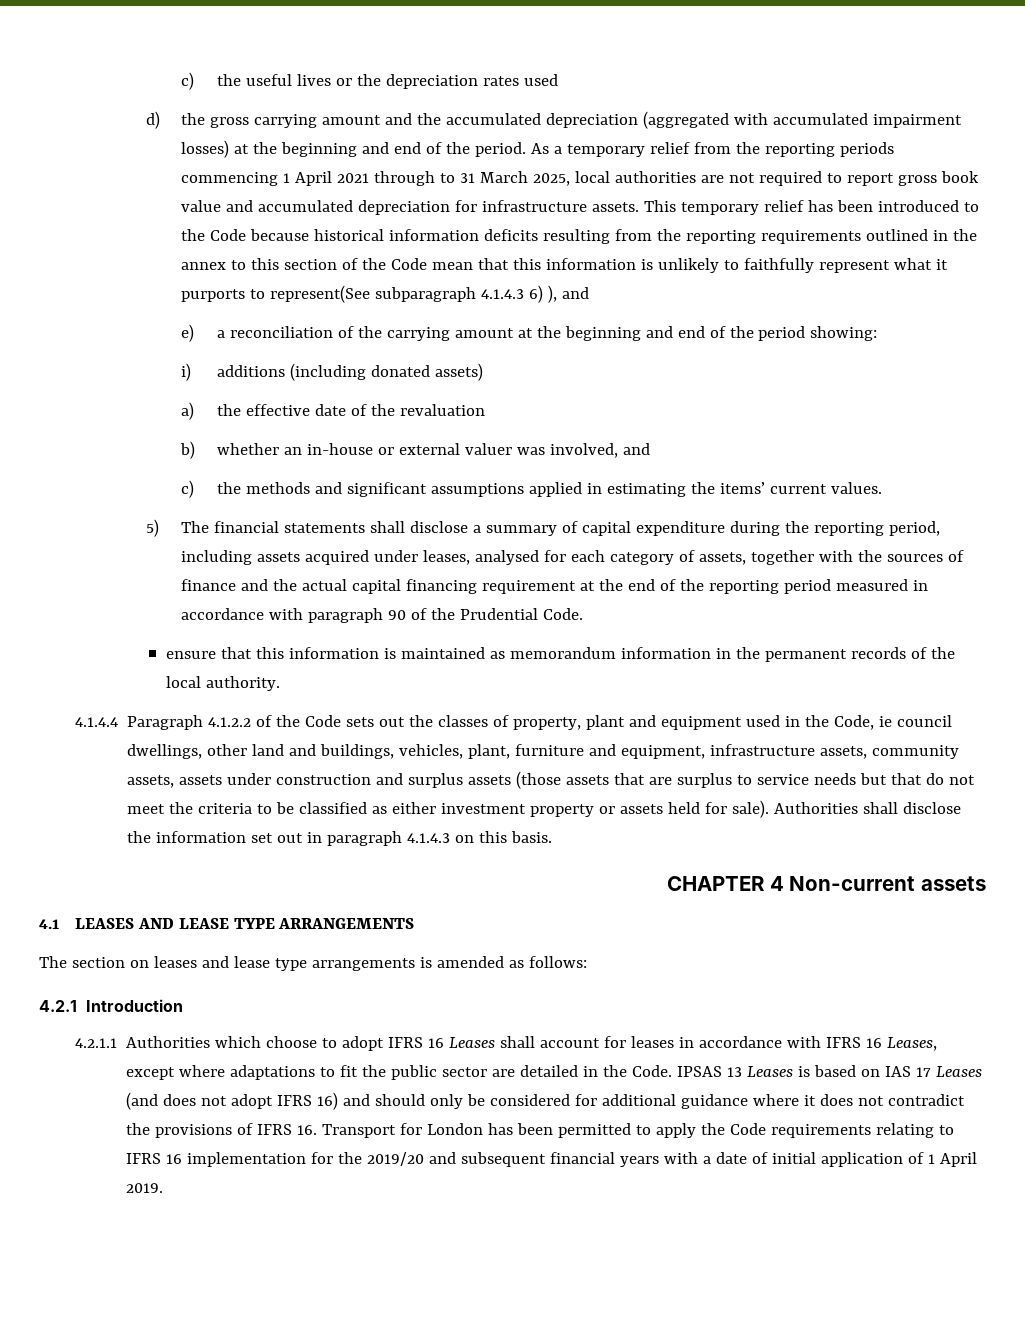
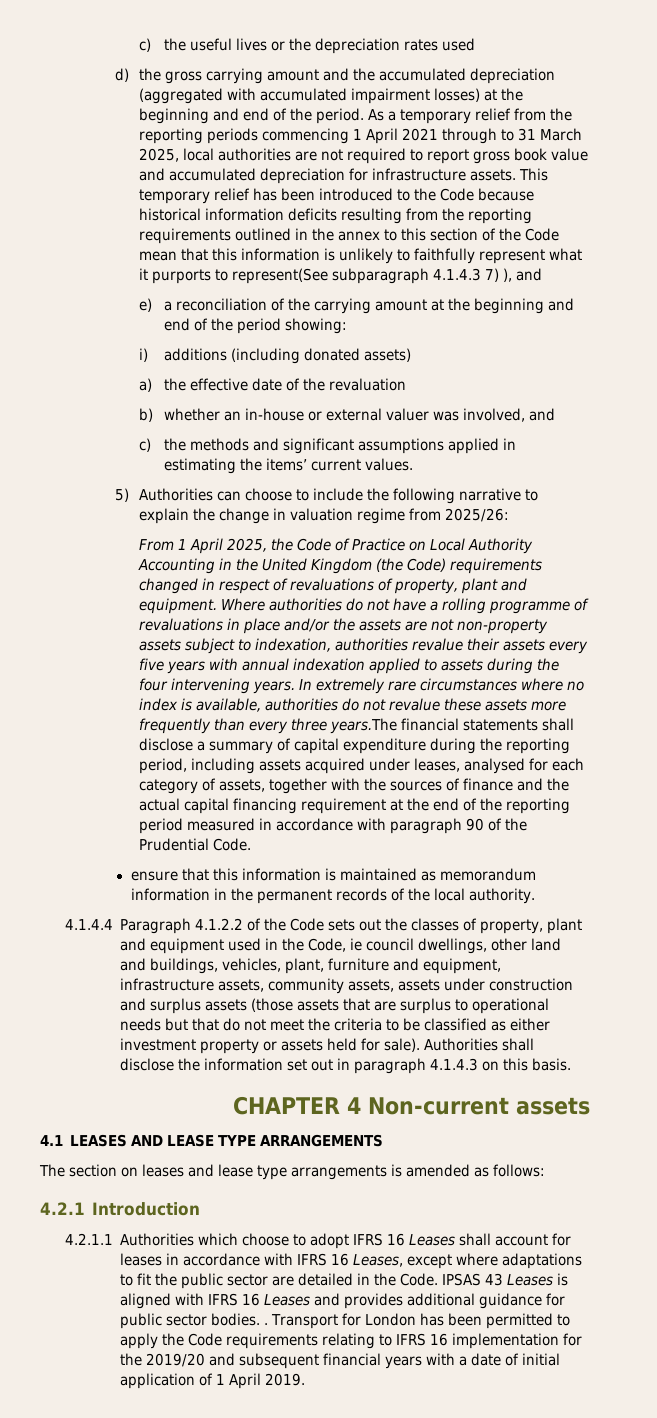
- This temporary relief has been introduced to the Code because historical information deficits resulting from the reporting requirements outlined in the annex to this section of the Code mean that this information is unlikely to faithfully represent what it purports to represent(See subparagraph 4.1.4.3 6) ), and
+ This temporary relief has been introduced to the Code because historical information deficits resulting from the reporting requirements outlined in the annex to this section of the Code mean that this information is unlikely to faithfully represent what it purports to represent(See subparagraph 4.1.4.3 7) ), and
- 5) The financial statements shall disclose a summary of capital expenditure during the reporting period, including assets acquired under leases, analysed for each category of assets, together with the sources of finance and the actual capital financing requirement at the end of the reporting period measured in accordance with paragraph 90 of the Prudential Code.
+ 5) Authorities can choose to include the following narrative to explain the change in valuation regime from 2025/26:
+ From 1 April 2025, the Code of Practice on Local Authority Accounting in the United Kingdom (the Code) requirements changed in respect of revaluations of property, plant and equipment. Where authorities do not have a rolling programme of revaluations in place and/or the assets are not non-property assets subject to indexation, authorities revalue their assets every five years with annual indexation applied to assets during the four intervening years. In extremely rare circumstances where no index is available, authorities do not revalue these assets more frequently than every three years.The financial statements shall disclose a summary of capital expenditure during the reporting period, including assets acquired under leases, analysed for each category of assets, together with the sources of finance and the actual capital financing requirement at the end of the reporting period measured in accordance with paragraph 90 of the Prudential Code.
- 4.1.4.4 Paragraph 4.1.2.2 of the Code sets out the classes of property, plant and equipment used in the Code, ie council dwellings, other land and buildings, vehicles, plant, furniture and equipment, infrastructure assets, community assets, assets under construction and surplus assets (those assets that are surplus to service needs but that do not meet the criteria to be classified as either investment property or assets held for sale).
+ 4.1.4.4 Paragraph 4.1.2.2 of the Code sets out the classes of property, plant and equipment used in the Code, ie council dwellings, other land and buildings, vehicles, plant, furniture and equipment, infrastructure assets, community assets, assets under construction and surplus assets (those assets that are surplus to operational needs but that do not meet the criteria to be classified as either investment property or assets held for sale).
- IPSAS 13 Leases is based on IAS 17 Leases (and does not adopt IFRS 16) and should only be considered for additional guidance where it does not contradict the provisions of IFRS 16. Transport for London has been permitted to apply the Code requirements relating to IFRS 16 implementation for the 2019/20 and subsequent financial years with a date of initial application of 1 April 2019.
+ IPSAS 43 Leases is aligned with IFRS 16 Leases and provides additional guidance for public sector bodies. . Transport for London has been permitted to apply the Code requirements relating to IFRS 16 implementation for the 2019/20 and subsequent financial years with a date of initial application of 1 April 2019.

